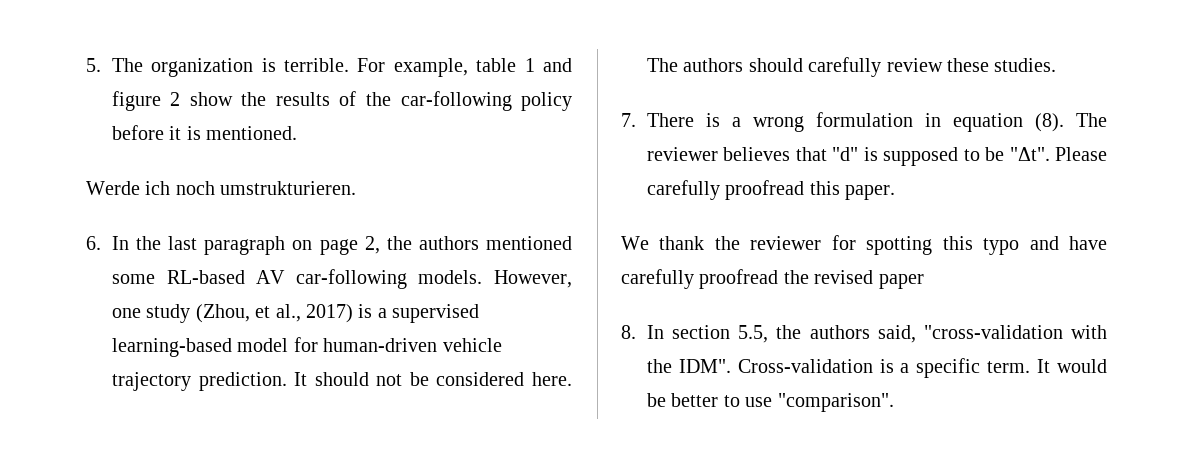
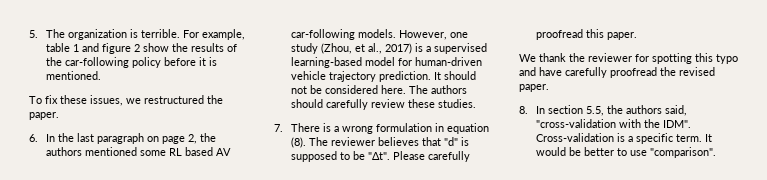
- Werde ich noch umstrukturieren.
+ To fix these issues, we restructured the paper.
- 6. In the last paragraph on page 2, the authors mentioned some RL-based AV car-following models.
+ 6. In the last paragraph on page 2, the authors mentioned some RL based AV car-following models.
- We thank the reviewer for spotting this typo and have carefully proofread the revised paper
+ We thank the reviewer for spotting this typo and have carefully proofread the revised paper.

